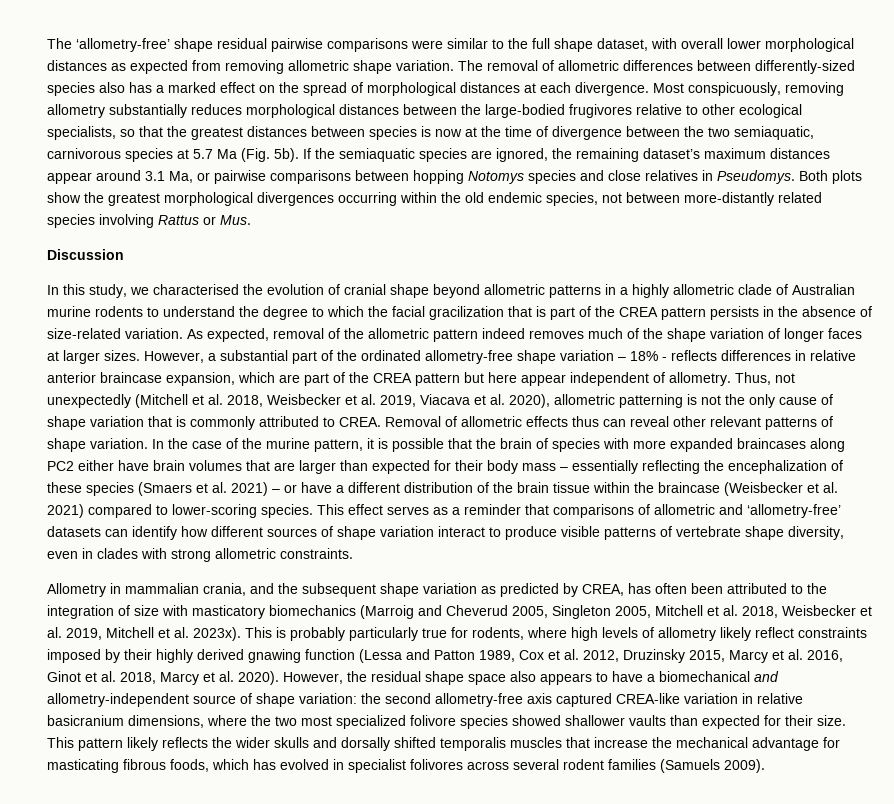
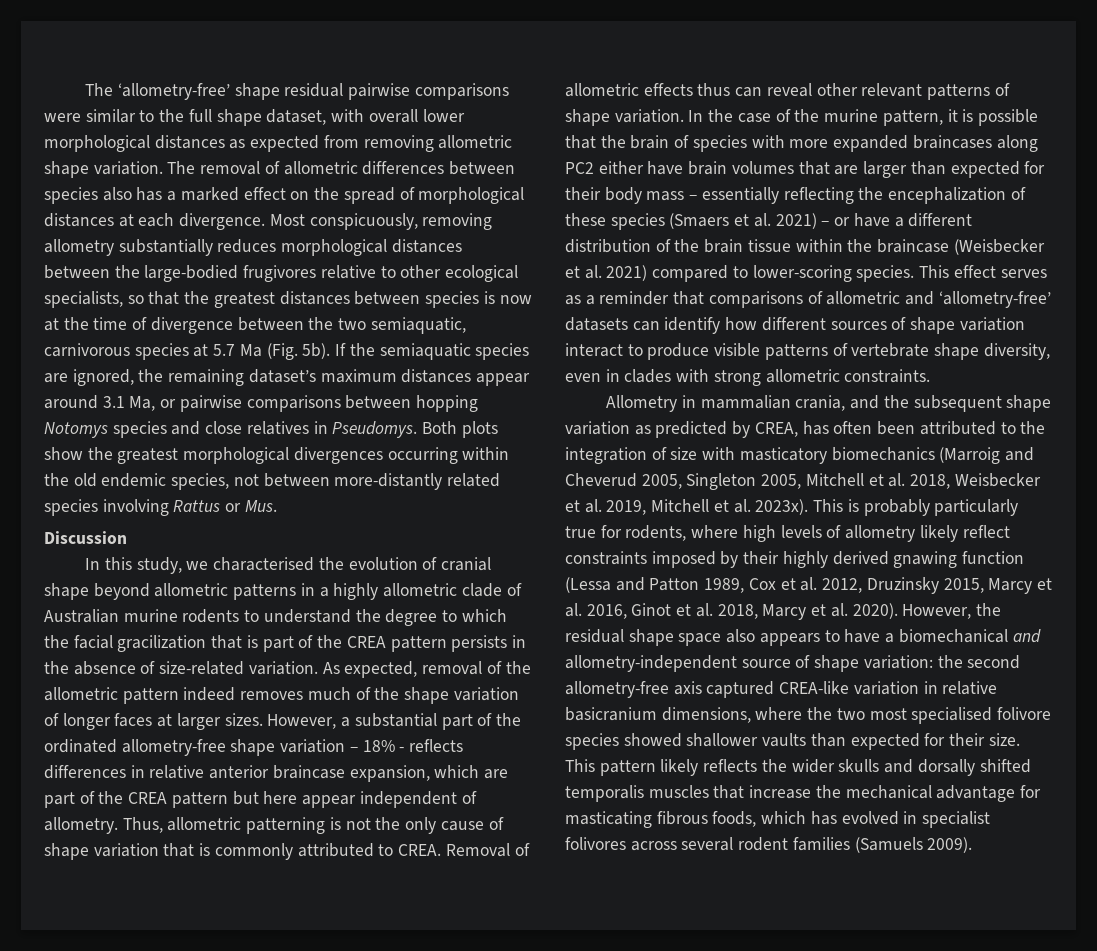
- The removal of allometric differences between differently-sized species also has a marked effect on the spread of morphological distances at each divergence.
+ The removal of allometric differences between species also has a marked effect on the spread of morphological distances at each divergence.
- Thus, not unexpectedly (Mitchell et al. 2018, Weisbecker et al. 2019, Viacava et al. 2020), allometric patterning is not the only cause of shape variation that is commonly attributed to CREA.
+ Thus, allometric patterning is not the only cause of shape variation that is commonly attributed to CREA.
- However, the residual shape space also appears to have a biomechanical and allometry-independent source of shape variation: the second allometry-free axis captured CREA-like variation in relative basicranium dimensions, where the two most specialized folivore species showed shallower vaults than expected for their size.
+ However, the residual shape space also appears to have a biomechanical and allometry-independent source of shape variation: the second allometry-free axis captured CREA-like variation in relative basicranium dimensions, where the two most specialised folivore species showed shallower vaults than expected for their size.

